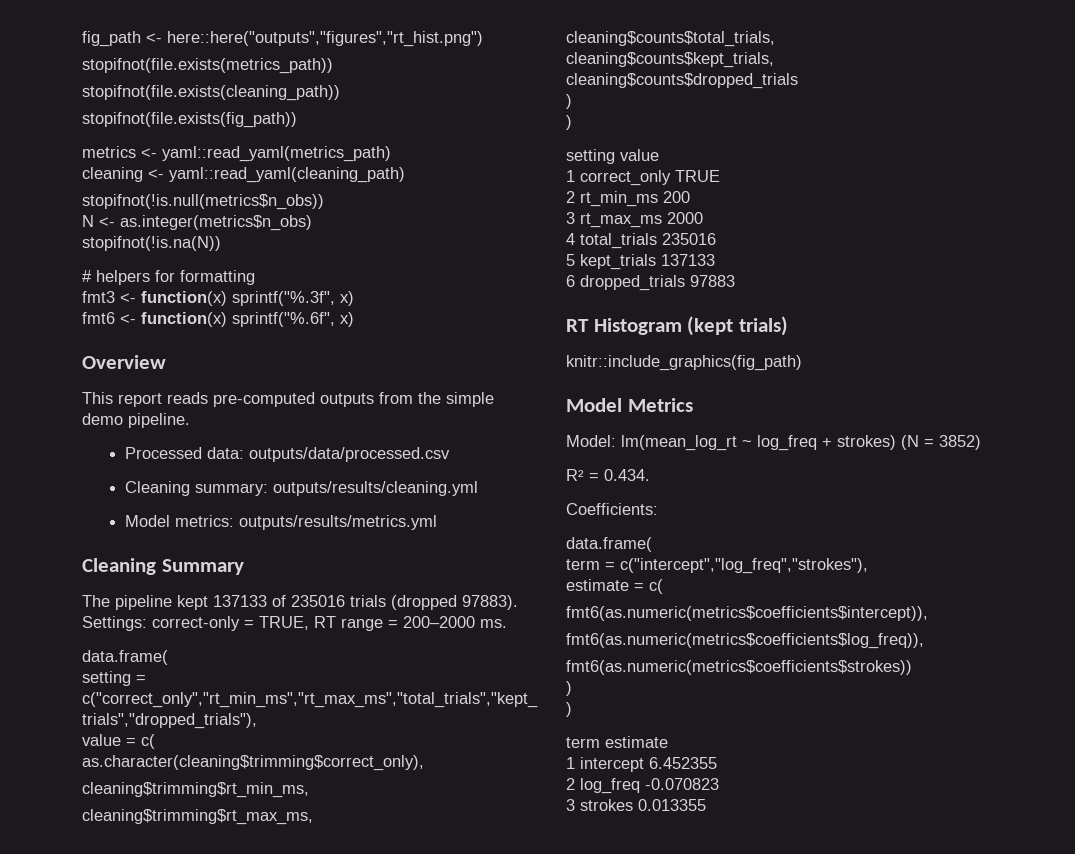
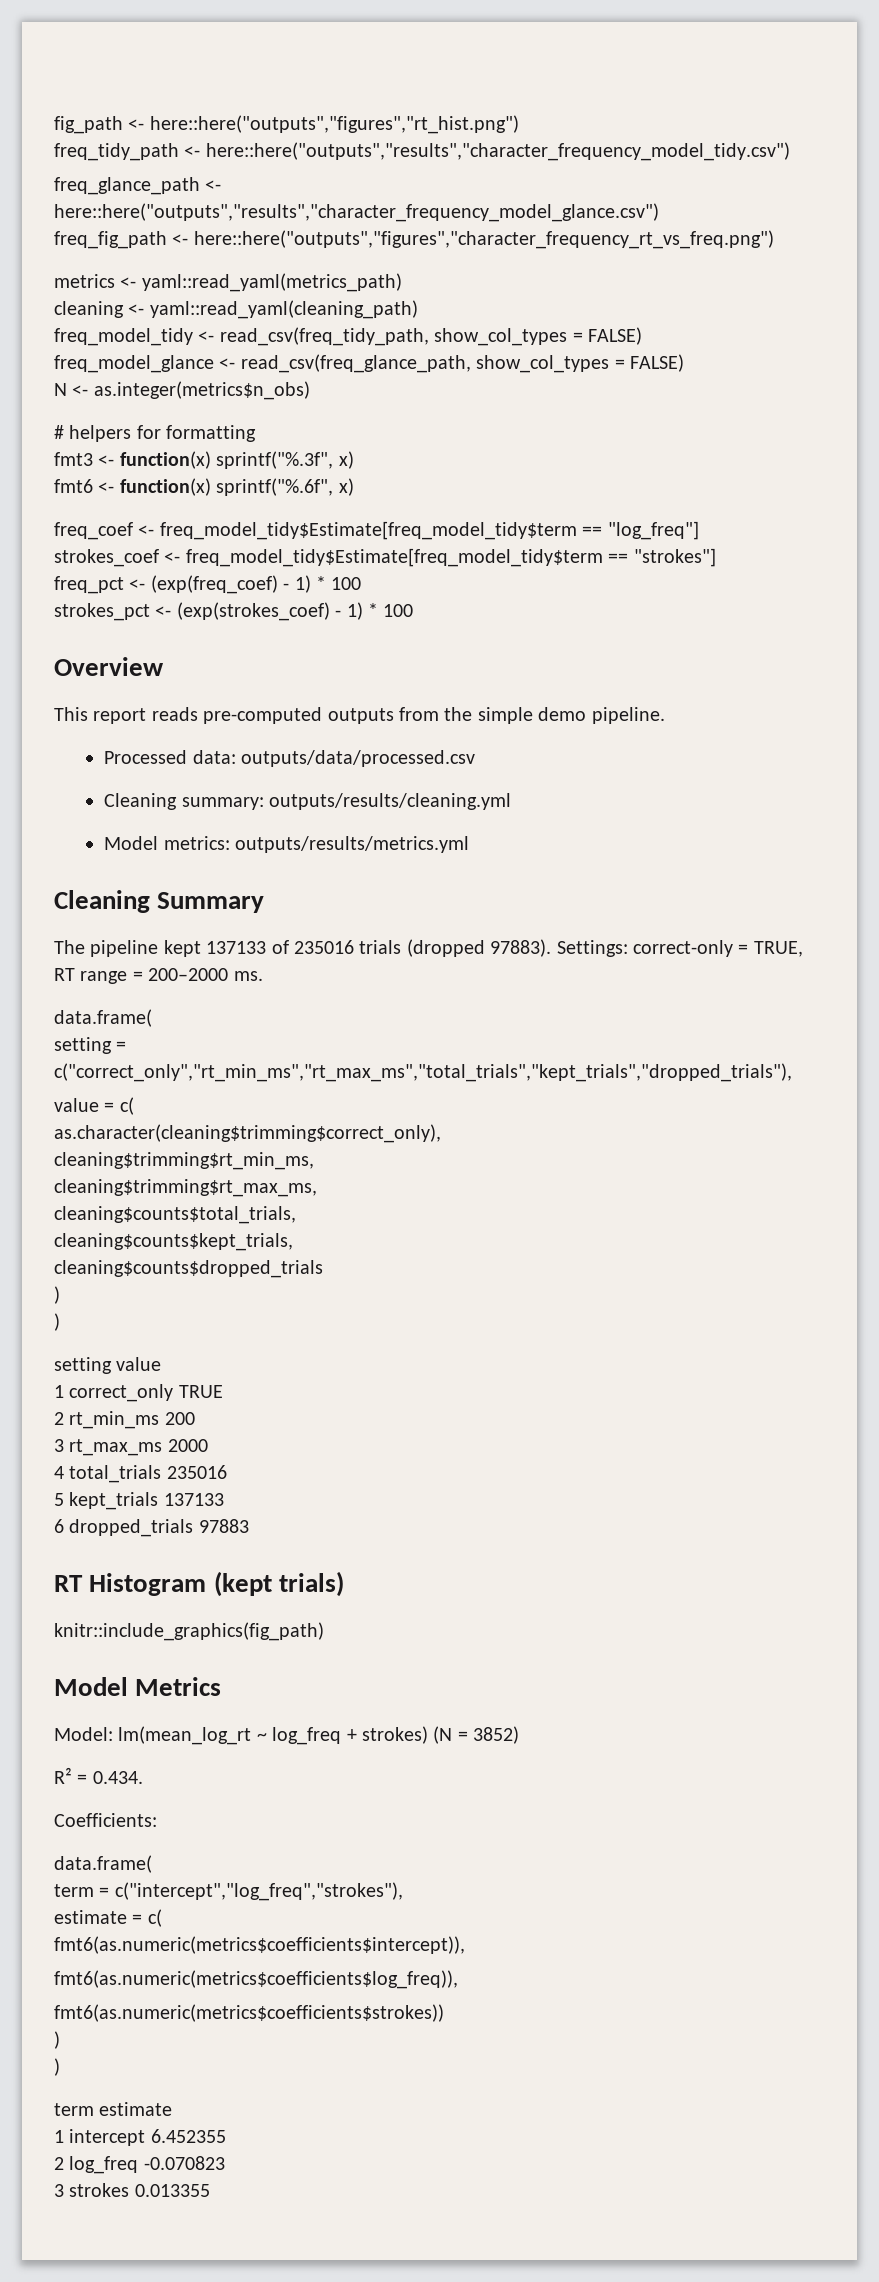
- stopifnot(file.exists(metrics_path))
- stopifnot(file.exists(cleaning_path))
- stopifnot(file.exists(fig_path))
+ freq_tidy_path <- here::here("outputs","results","character_frequency_model_tidy.csv")
+ freq_glance_path <- here::here("outputs","results","character_frequency_model_glance.csv")
+ freq_fig_path <- here::here("outputs","figures","character_frequency_rt_vs_freq.png")
- stopifnot(!is.null(metrics$n_obs))
+ freq_model_tidy <- read_csv(freq_tidy_path, show_col_types = FALSE)
+ freq_model_glance <- read_csv(freq_glance_path, show_col_types = FALSE)
- stopifnot(!is.na(N))
+ freq_coef <- freq_model_tidy$Estimate[freq_model_tidy$term == "log_freq"]
+ strokes_coef <- freq_model_tidy$Estimate[freq_model_tidy$term == "strokes"]
+ freq_pct <- (exp(freq_coef) - 1) * 100
+ strokes_pct <- (exp(strokes_coef) - 1) * 100

